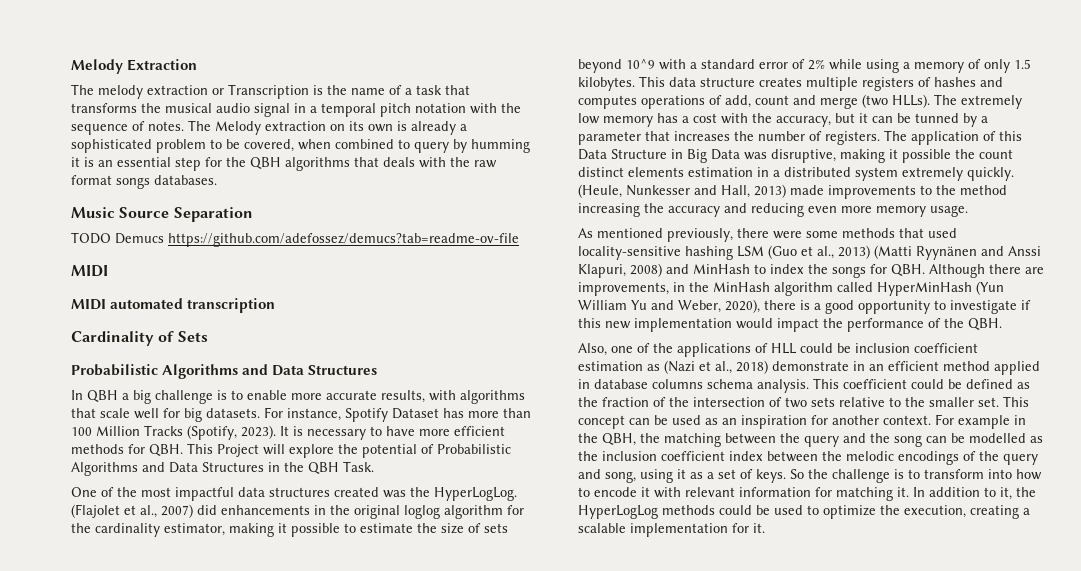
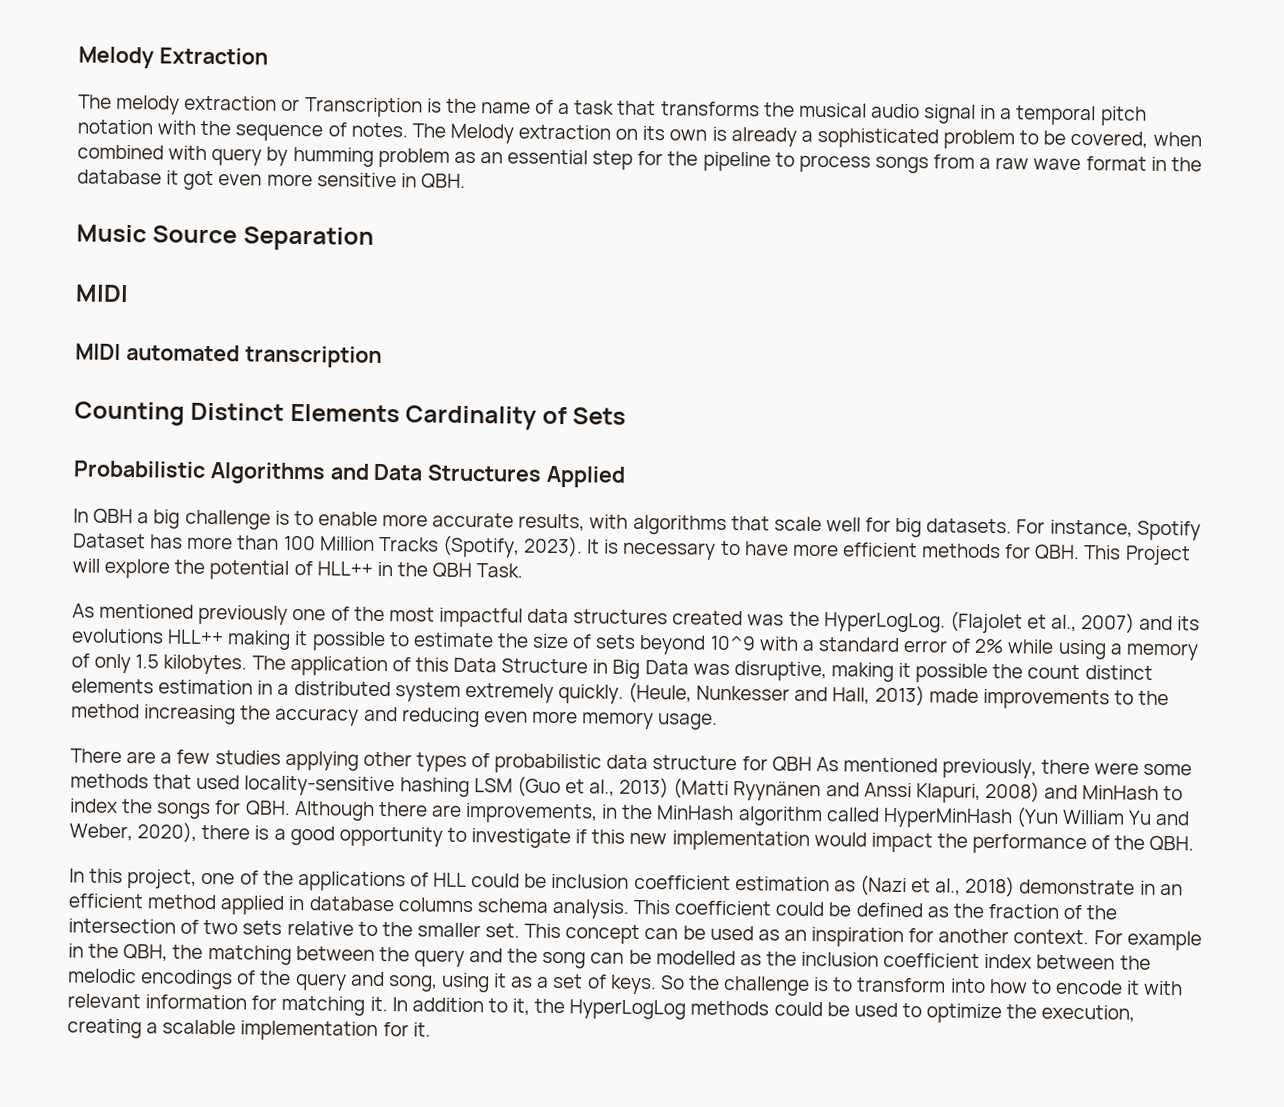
- The Melody extraction on its own is already a sophisticated problem to be covered, when combined to query by humming it is an essential step for the QBH algorithms that deals with the raw format songs databases.
+ The Melody extraction on its own is already a sophisticated problem to be covered, when combined with query by humming problem as an essential step for the pipeline to process songs from a raw wave format in the database it got even more sensitive in QBH.
- TODO Demucs https://github.com/adefossez/demucs?tab=readme-ov-file
- Cardinality of Sets
- Probabilistic Algorithms and Data Structures
+ Counting Distinct Elements Cardinality of Sets
+ Probabilistic Algorithms and Data Structures Applied
- It is necessary to have more efficient methods for QBH. This Project will explore the potential of Probabilistic Algorithms and Data Structures in the QBH Task.
+ It is necessary to have more efficient methods for QBH. This Project will explore the potential of HLL++ in the QBH Task.
- One of the most impactful data structures created was the HyperLogLog.
+ As mentioned previously one of the most impactful data structures created was the HyperLogLog.
- (Flajolet et al., 2007) did enhancements in the original loglog algorithm for the cardinality estimator, making it possible to estimate the size of sets beyond 10^9 with a standard error of 2% while using a memory of only 1.5 kilobytes.
+ (Flajolet et al., 2007) and its evolutions HLL++ making it possible to estimate the size of sets beyond 10^9 with a standard error of 2% while using a memory of only 1.5 kilobytes.
- This data structure creates multiple registers of hashes and computes operations of add, count and merge (two HLLs). The extremely low memory has a cost with the accuracy, but it can be tunned by a parameter that increases the number of registers.
- As mentioned previously, there were some methods that used locality-sensitive hashing LSM (Guo et al., 2013) (Matti Ryynänen and Anssi Klapuri, 2008) and MinHash to index the songs for QBH. Although there are improvements, in the MinHash algorithm called HyperMinHash (Yun William Yu and Weber, 2020), there is a good opportunity to investigate if this new implementation would impact the performance of the QBH.
+ There are a few studies applying other types of probabilistic data structure for QBH As mentioned previously, there were some methods that used locality-sensitive hashing LSM (Guo et al., 2013) (Matti Ryynänen and Anssi Klapuri, 2008) and MinHash to index the songs for QBH. Although there are improvements, in the MinHash algorithm called HyperMinHash (Yun William Yu and Weber, 2020), there is a good opportunity to investigate if this new implementation would impact the performance of the QBH.
- Also, one of the applications of HLL could be inclusion coefficient estimation as (Nazi et al., 2018) demonstrate in an efficient method applied in database columns schema analysis.
+ In this project, one of the applications of HLL could be inclusion coefficient estimation as (Nazi et al., 2018) demonstrate in an efficient method applied in database columns schema analysis.

